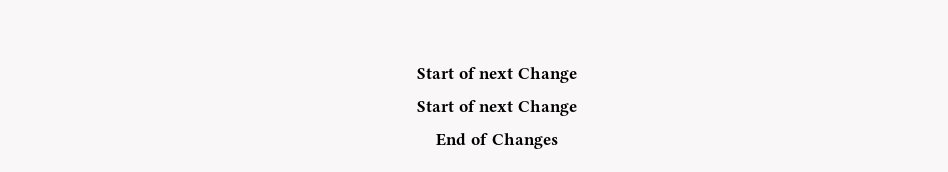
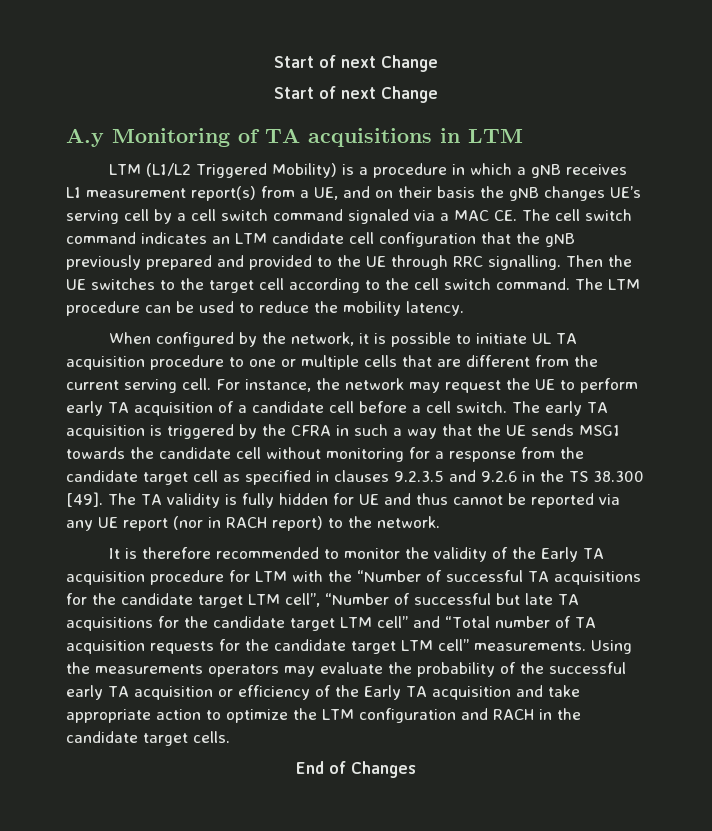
+ A.y Monitoring of TA acquisitions in LTM
+ LTM (L1/L2 Triggered Mobility) is a procedure in which a gNB receives L1 measurement report(s) from a UE, and on their basis the gNB changes UE’s serving cell by a cell switch command signaled via a MAC CE. The cell switch command indicates an LTM candidate cell configuration that the gNB previously prepared and provided to the UE through RRC signalling. Then the UE switches to the target cell according to the cell switch command. The LTM procedure can be used to reduce the mobility latency.
+ When configured by the network, it is possible to initiate UL TA acquisition procedure to one or multiple cells that are different from the current serving cell. For instance, the network may request the UE to perform early TA acquisition of a candidate cell before a cell switch. The early TA acquisition is triggered by the CFRA in such a way that the UE sends MSG1 towards the candidate cell without monitoring for a response from the candidate target cell as specified in clauses 9.2.3.5 and 9.2.6 in the TS 38.300 [49]. The TA validity is fully hidden for UE and thus cannot be reported via any UE report (nor in RACH report) to the network.
+ It is therefore recommended to monitor the validity of the Early TA acquisition procedure for LTM with the “Number of successful TA acquisitions for the candidate target LTM cell”, “Number of successful but late TA acquisitions for the candidate target LTM cell” and “Total number of TA acquisition requests for the candidate target LTM cell” measurements. Using the measurements operators may evaluate the probability of the successful early TA acquisition or efficiency of the Early TA acquisition and take appropriate action to optimize the LTM configuration and RACH in the candidate target cells.

